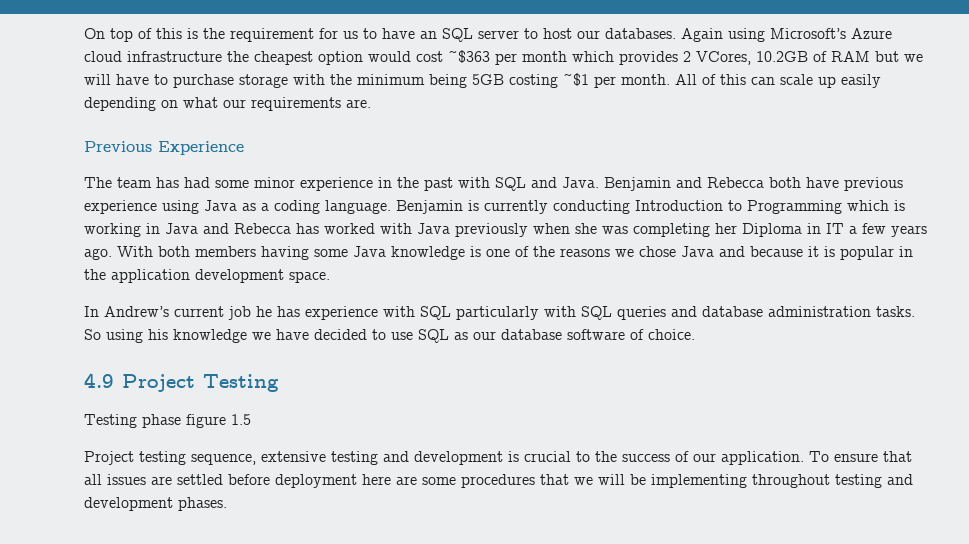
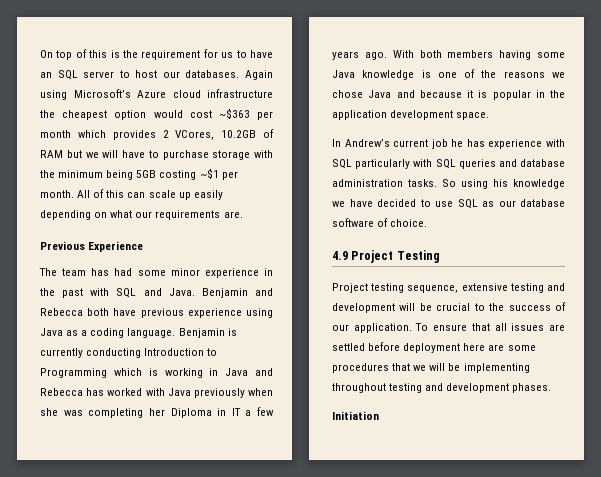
- Testing phase figure 1.5
- Project testing sequence, extensive testing and development is crucial to the success of our application.
+ Project testing sequence, extensive testing and development will be crucial to the success of our application.
+ Initiation

